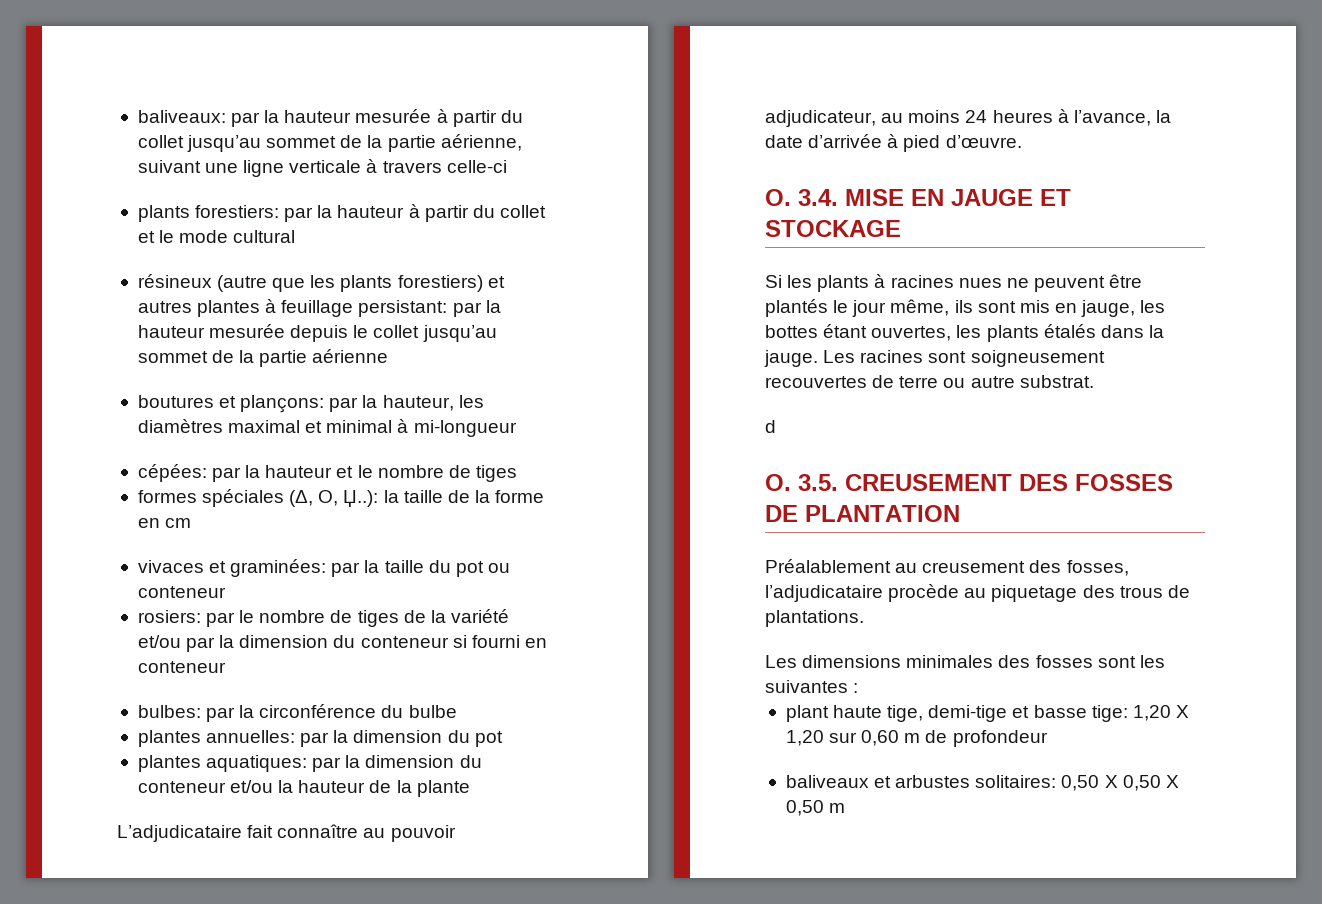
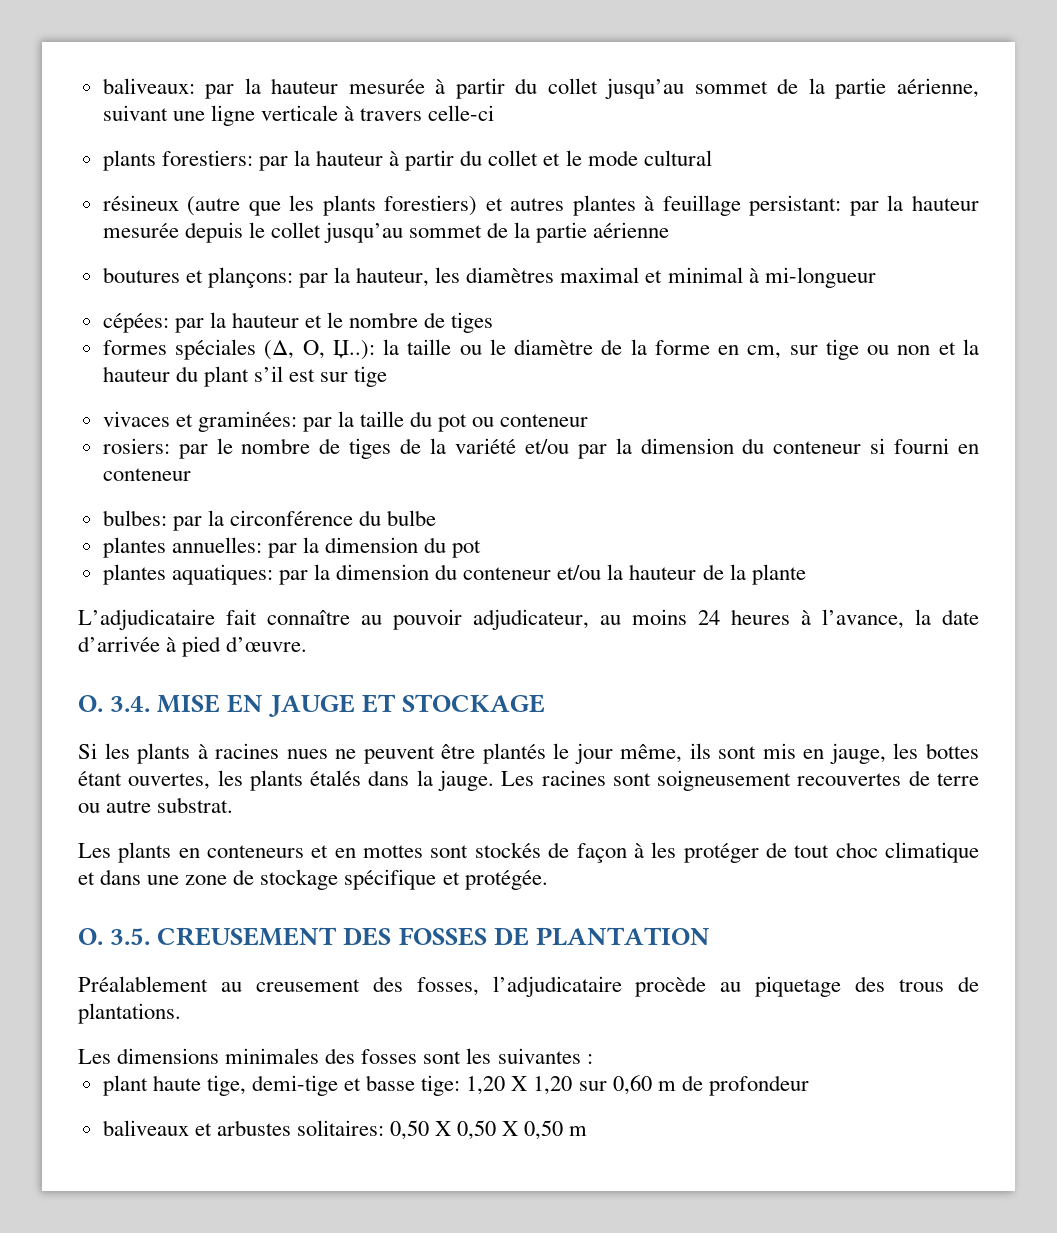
- formes spéciales (Δ, Ο, Џ..): la taille de la forme en cm
+ formes spéciales (Δ, Ο, Џ..): la taille ou le diamètre de la forme en cm, sur tige ou non et la hauteur du plant s’il est sur tige
- d
+ Les plants en conteneurs et en mottes sont stockés de façon à les protéger de tout choc climatique et dans une zone de stockage spécifique et protégée.

